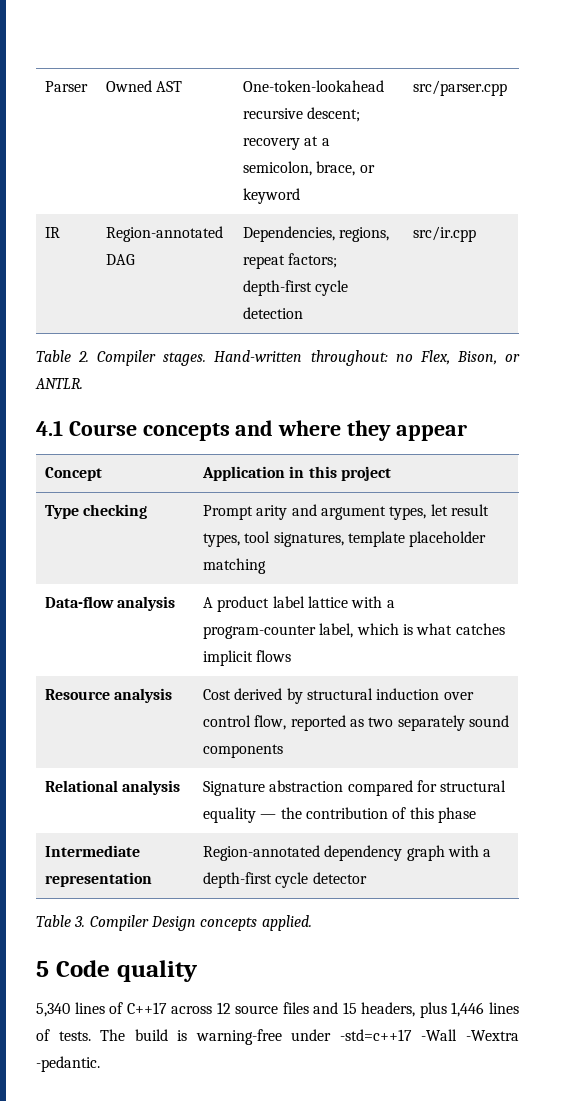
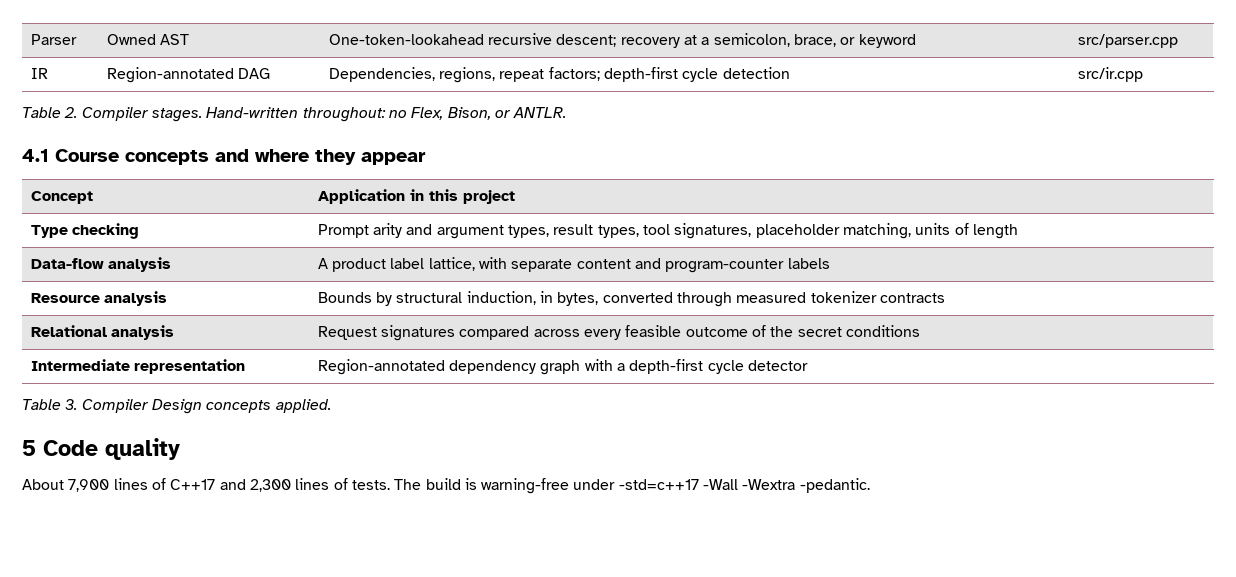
- Type checking | Prompt arity and argument types, let result types, tool signatures, template placeholder matching
+ Type checking | Prompt arity and argument types, result types, tool signatures, placeholder matching, units of length
- Data-flow analysis | A product label lattice with a program-counter label, which is what catches implicit flows
- Resource analysis | Cost derived by structural induction over control flow, reported as two separately sound components
- Relational analysis | Signature abstraction compared for structural equality — the contribution of this phase
+ Data-flow analysis | A product label lattice, with separate content and program-counter labels
+ Resource analysis | Bounds by structural induction, in bytes, converted through measured tokenizer contracts
+ Relational analysis | Request signatures compared across every feasible outcome of the secret conditions
- 5,340 lines of C++17 across 12 source files and 15 headers, plus 1,446 lines of tests.
+ About 7,900 lines of C++17 and 2,300 lines of tests.

